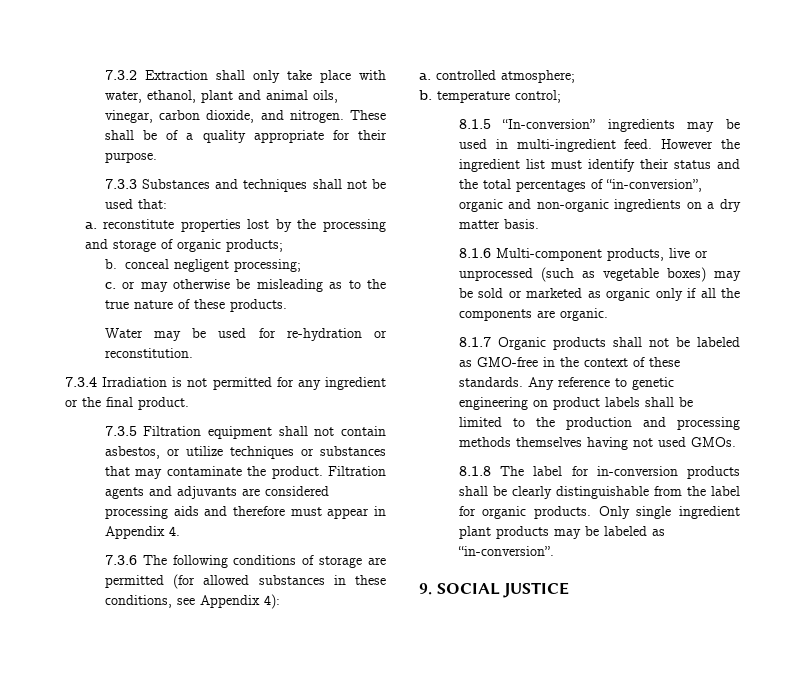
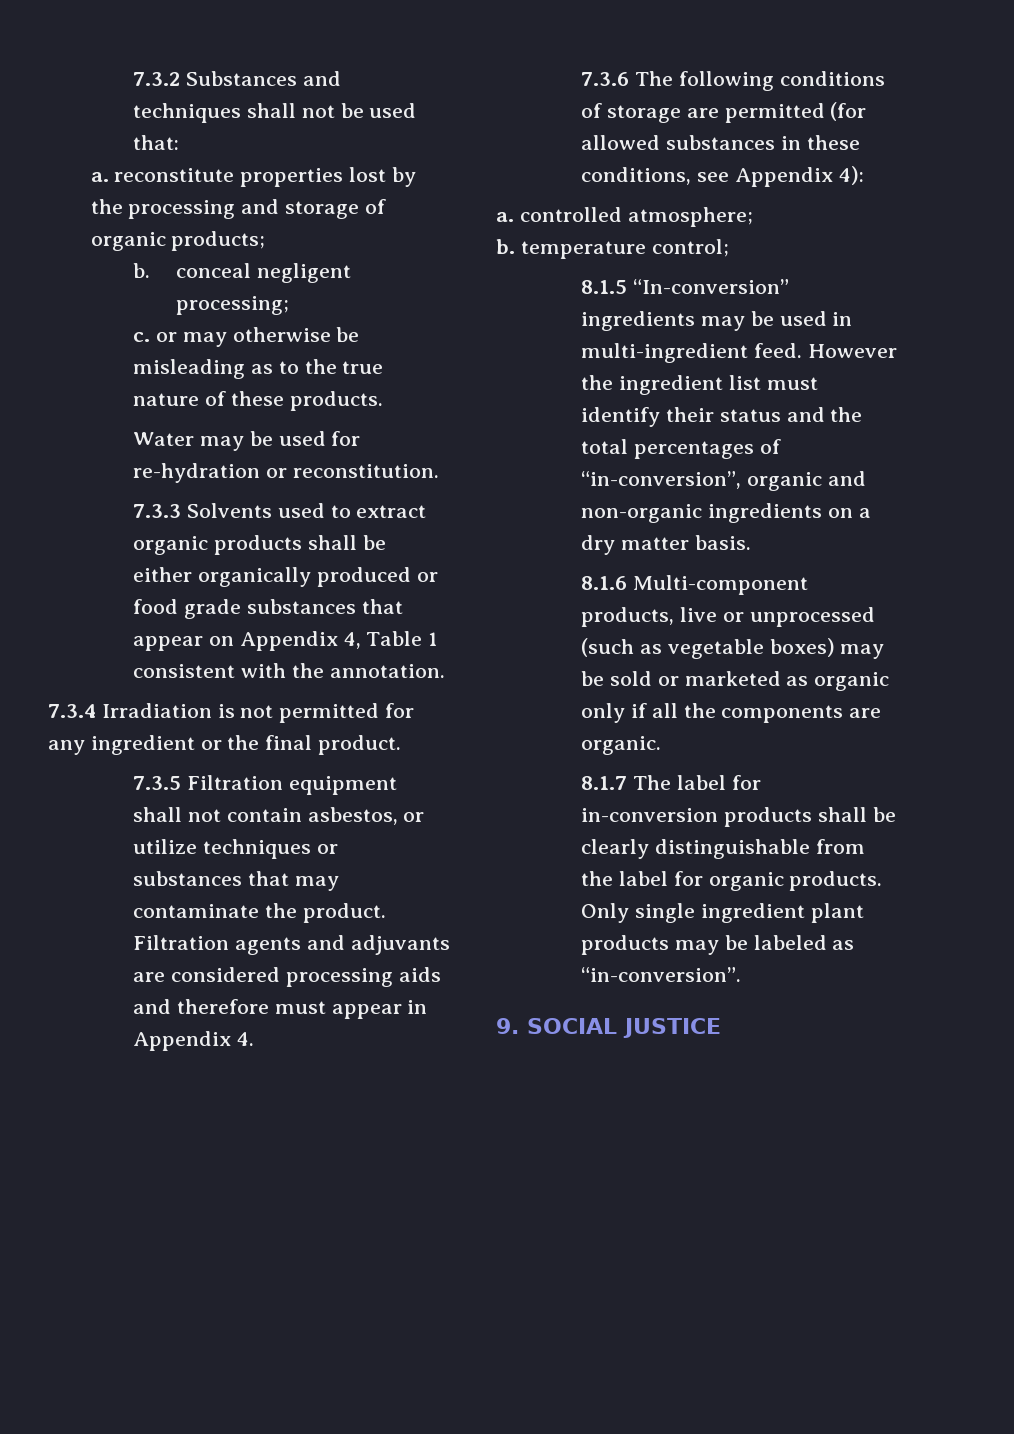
- 7.3.2 Extraction shall only take place with water, ethanol, plant and animal oils, vinegar, carbon dioxide, and nitrogen. These shall be of a quality appropriate for their purpose.
- 7.3.3 Substances and techniques shall not be used that:
+ 7.3.2 Substances and techniques shall not be used that:
+ 7.3.3 Solvents used to extract organic products shall be either organically produced or food grade substances that appear on Appendix 4, Table 1 consistent with the annotation.
- 8.1.7 Organic products shall not be labeled as GMO-free in the context of these standards. Any reference to genetic engineering on product labels shall be limited to the production and processing methods themselves having not used GMOs.
- 8.1.8 The label for in-conversion products shall be clearly distinguishable from the label for organic products.
+ 8.1.7 The label for in-conversion products shall be clearly distinguishable from the label for organic products.

